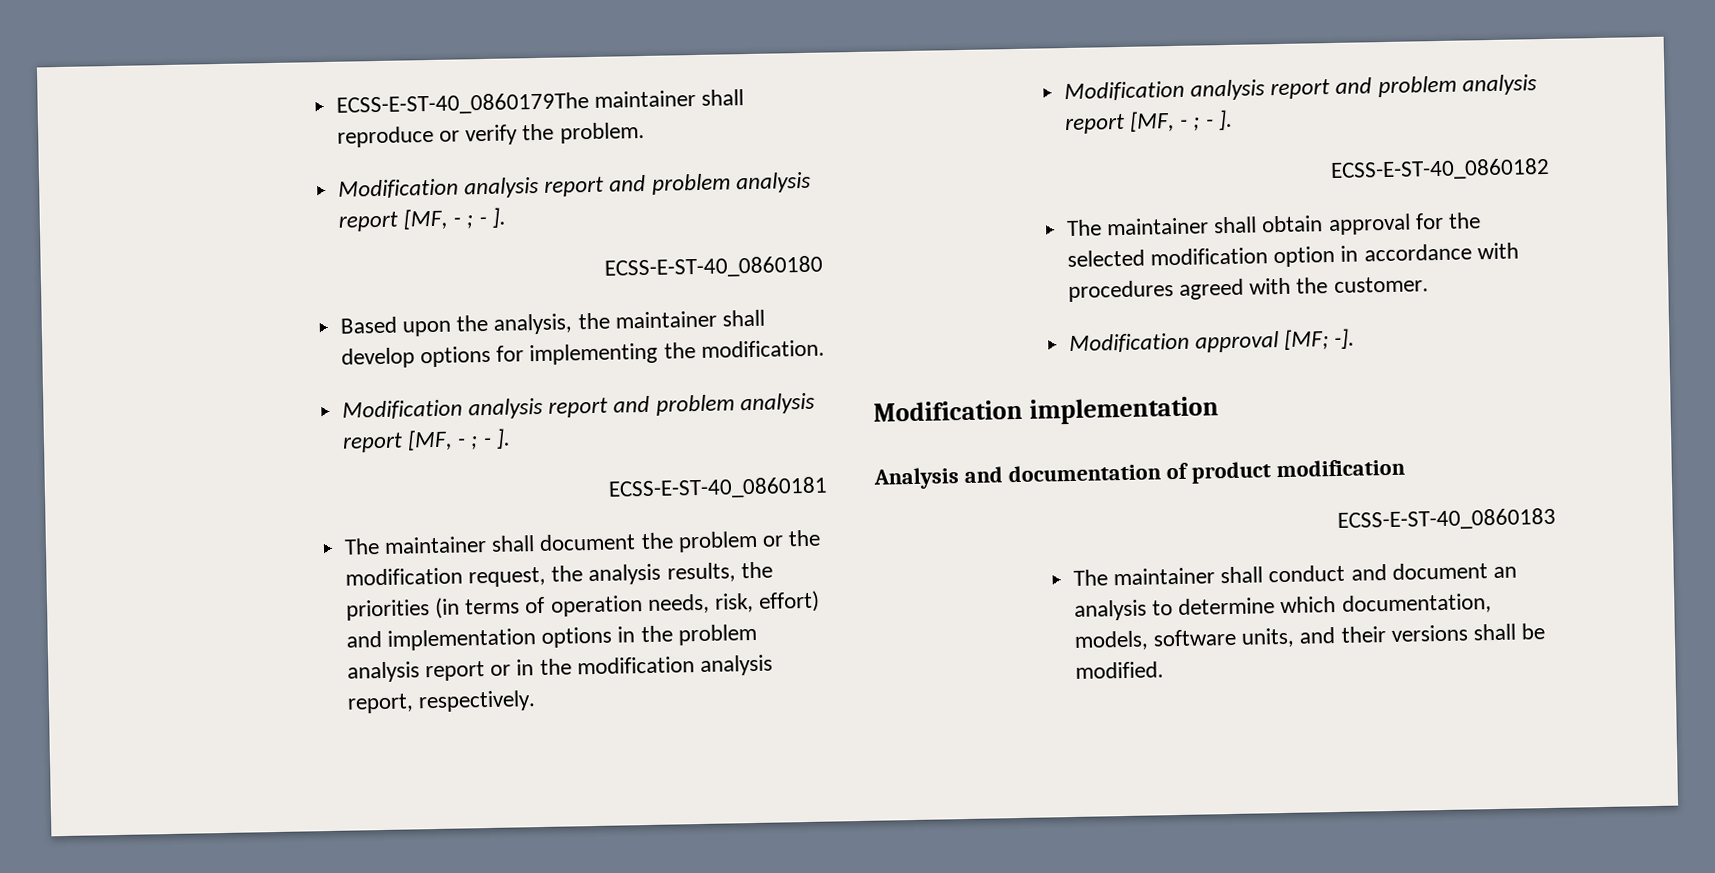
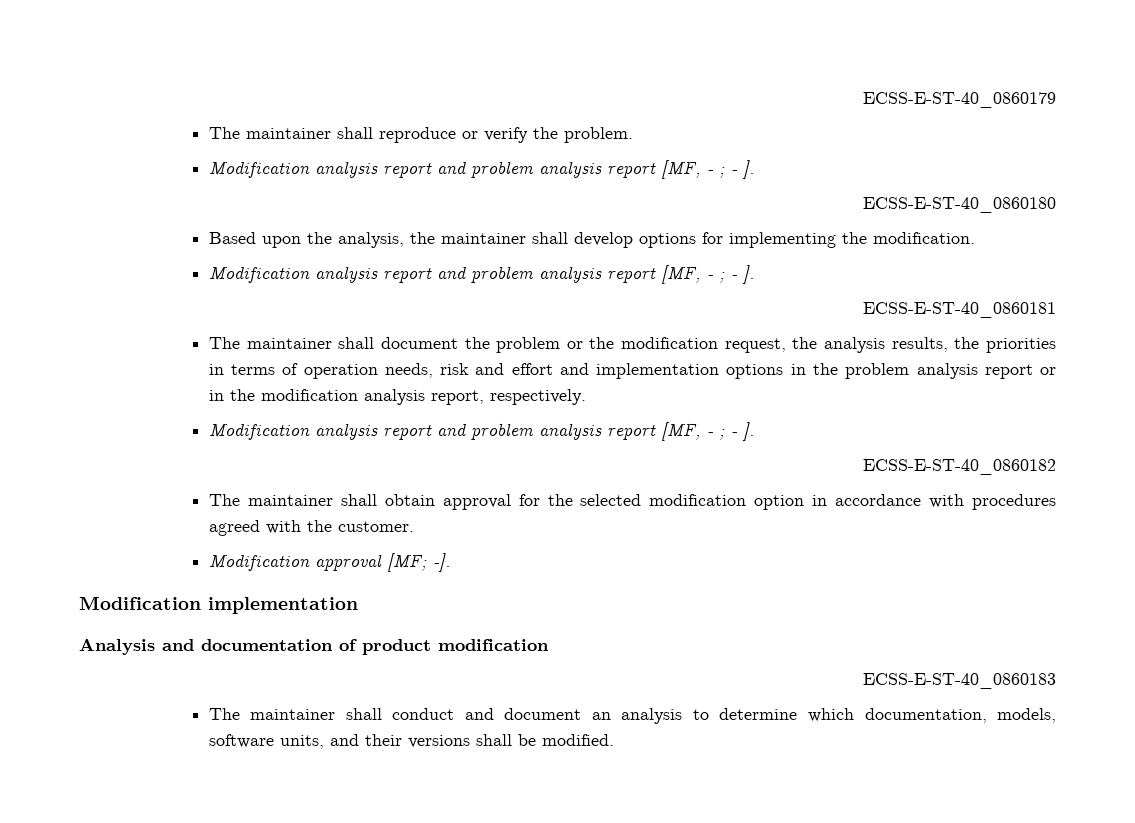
- ECSS-E-ST-40_0860179The maintainer shall reproduce or verify the problem.
+ ECSS-E-ST-40_0860179
+ The maintainer shall reproduce or verify the problem.
- The maintainer shall document the problem or the modification request, the analysis results, the priorities (in terms of operation needs, risk, effort) and implementation options in the problem analysis report or in the modification analysis report, respectively.
+ The maintainer shall document the problem or the modification request, the analysis results, the priorities in terms of operation needs, risk and effort and implementation options in the problem analysis report or in the modification analysis report, respectively.

